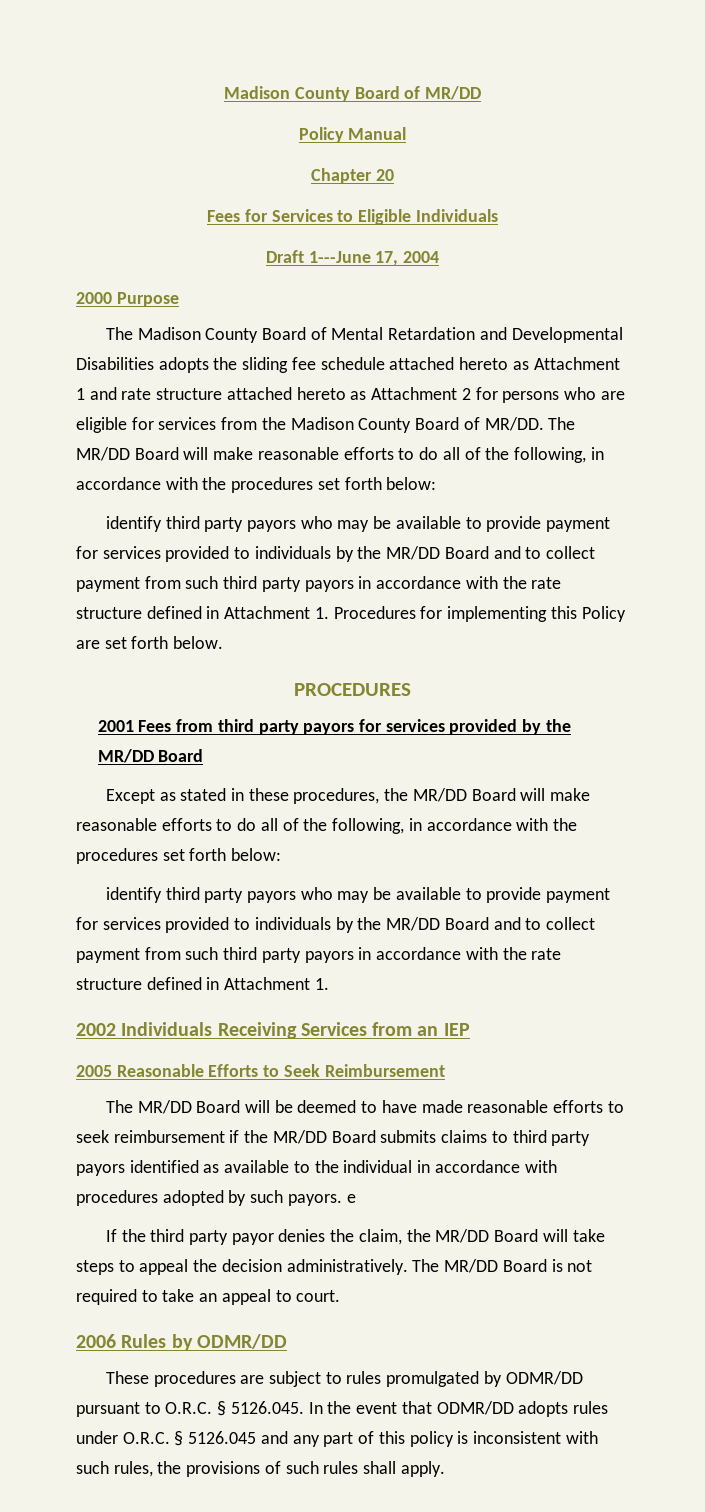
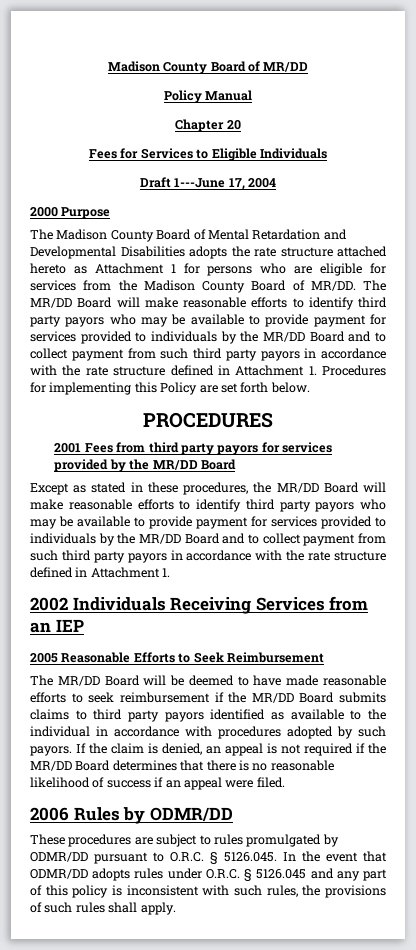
- The Madison County Board of Mental Retardation and Developmental Disabilities adopts the sliding fee schedule attached hereto as Attachment 1 and rate structure attached hereto as Attachment 2 for persons who are eligible for services from the Madison County Board of MR/DD.
+ The Madison County Board of Mental Retardation and Developmental Disabilities adopts the rate structure attached hereto as Attachment 1 for persons who are eligible for services from the Madison County Board of MR/DD.
- The MR/DD Board will make reasonable efforts to do all of the following, in accordance with the procedures set forth below:
- identify third party payors who may be available to provide payment for services provided to individuals by the MR/DD Board and to collect payment from such third party payors in accordance with the rate structure defined in Attachment 1. Procedures for implementing this Policy are set forth below.
+ The MR/DD Board will make reasonable efforts to identify third party payors who may be available to provide payment for services provided to individuals by the MR/DD Board and to collect payment from such third party payors in accordance with the rate structure defined in Attachment 1. Procedures for implementing this Policy are set forth below.
- Except as stated in these procedures, the MR/DD Board will make reasonable efforts to do all of the following, in accordance with the procedures set forth below:
- identify third party payors who may be available to provide payment for services provided to individuals by the MR/DD Board and to collect payment from such third party payors in accordance with the rate structure defined in Attachment 1.
+ Except as stated in these procedures, the MR/DD Board will make reasonable efforts to identify third party payors who may be available to provide payment for services provided to individuals by the MR/DD Board and to collect payment from such third party payors in accordance with the rate structure defined in Attachment 1.
- The MR/DD Board will be deemed to have made reasonable efforts to seek reimbursement if the MR/DD Board submits claims to third party payors identified as available to the individual in accordance with procedures adopted by such payors. e
- If the third party payor denies the claim, the MR/DD Board will take steps to appeal the decision administratively. The MR/DD Board is not required to take an appeal to court.
+ The MR/DD Board will be deemed to have made reasonable efforts to seek reimbursement if the MR/DD Board submits claims to third party payors identified as available to the individual in accordance with procedures adopted by such payors. If the claim is denied, an appeal is not required if the MR/DD Board determines that there is no reasonable likelihood of success if an appeal were filed.

